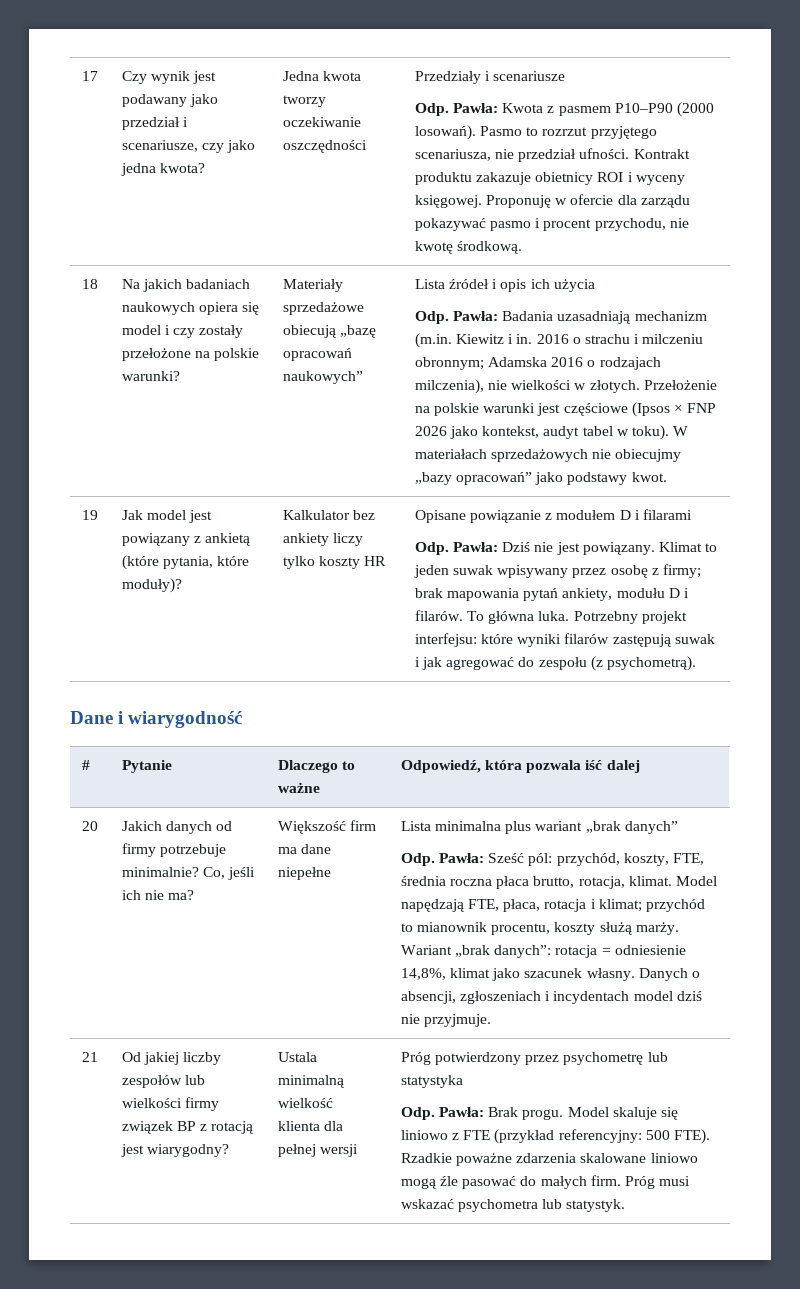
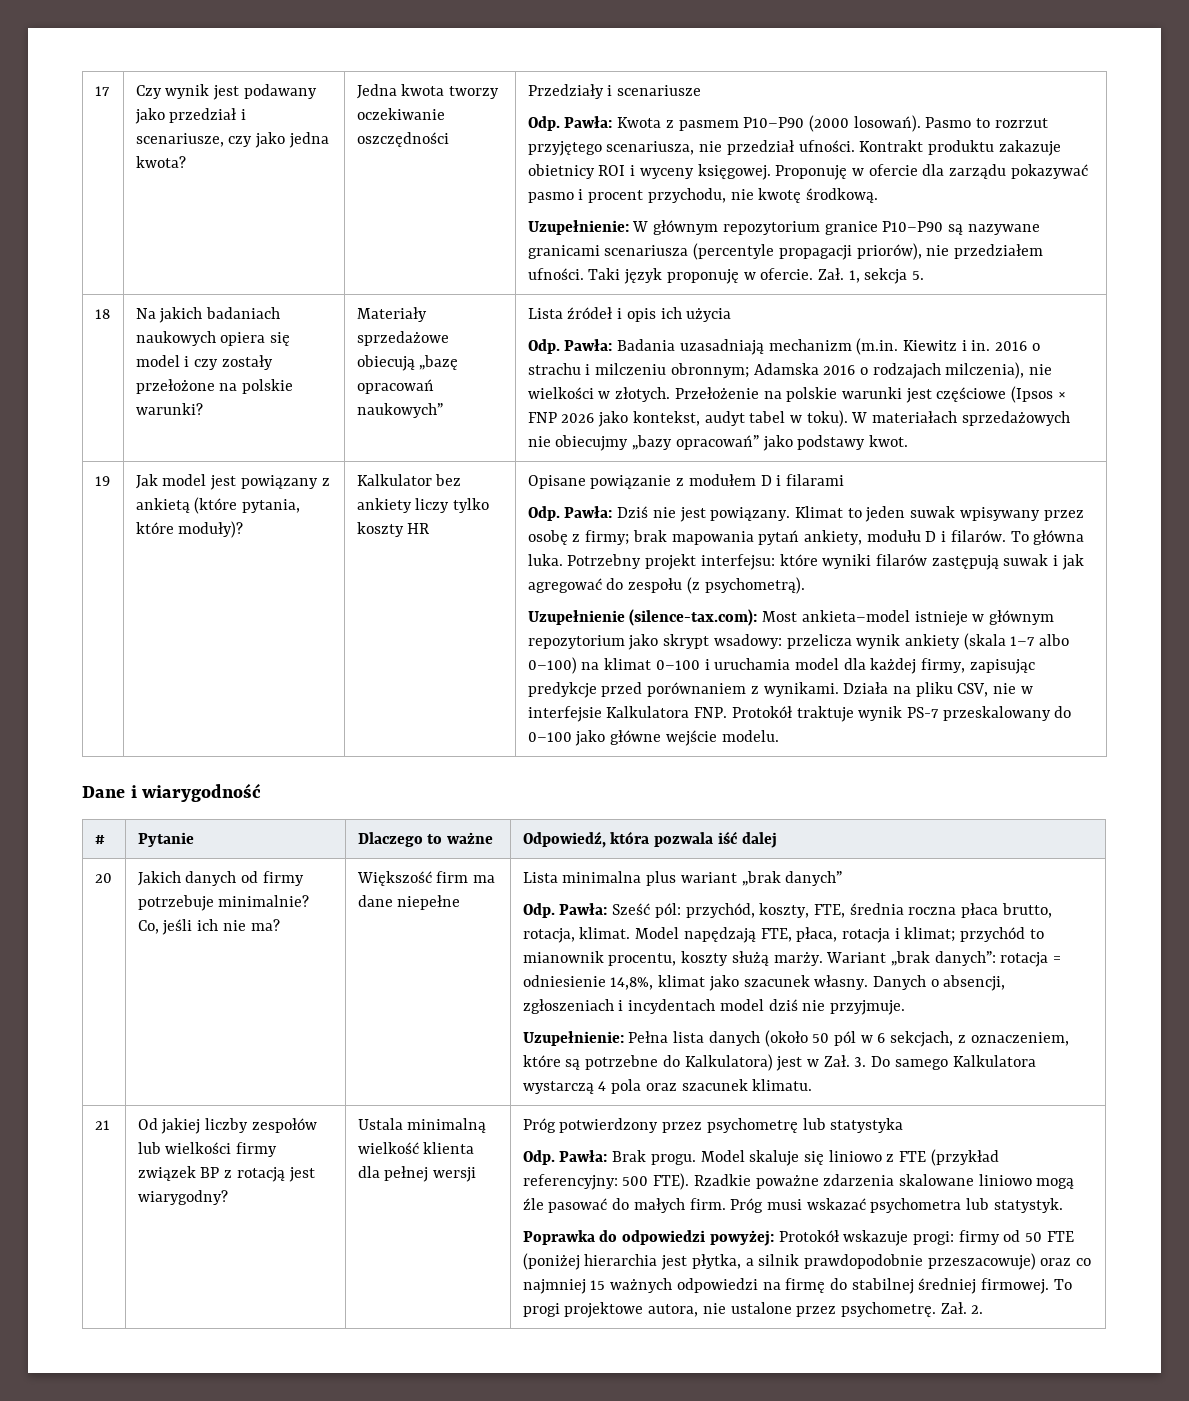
+ Uzupełnienie: W głównym repozytorium granice P10–P90 są nazywane granicami scenariusza (percentyle propagacji priorów), nie przedziałem ufności. Taki język proponuję w ofercie. Zał. 1, sekcja 5.
+ Uzupełnienie (silence-tax.com): Most ankieta–model istnieje w głównym repozytorium jako skrypt wsadowy: przelicza wynik ankiety (skala 1–7 albo 0–100) na klimat 0–100 i uruchamia model dla każdej firmy, zapisując predykcje przed porównaniem z wynikami. Działa na pliku CSV, nie w interfejsie Kalkulatora FNP. Protokół traktuje wynik PS-7 przeskalowany do 0–100 jako główne wejście modelu.
+ Uzupełnienie: Pełna lista danych (około 50 pól w 6 sekcjach, z oznaczeniem, które są potrzebne do Kalkulatora) jest w Zał. 3. Do samego Kalkulatora wystarczą 4 pola oraz szacunek klimatu.
+ Poprawka do odpowiedzi powyżej: Protokół wskazuje progi: firmy od 50 FTE (poniżej hierarchia jest płytka, a silnik prawdopodobnie przeszacowuje) oraz co najmniej 15 ważnych odpowiedzi na firmę do stabilnej średniej firmowej. To progi projektowe autora, nie ustalone przez psychometrę. Zał. 2.

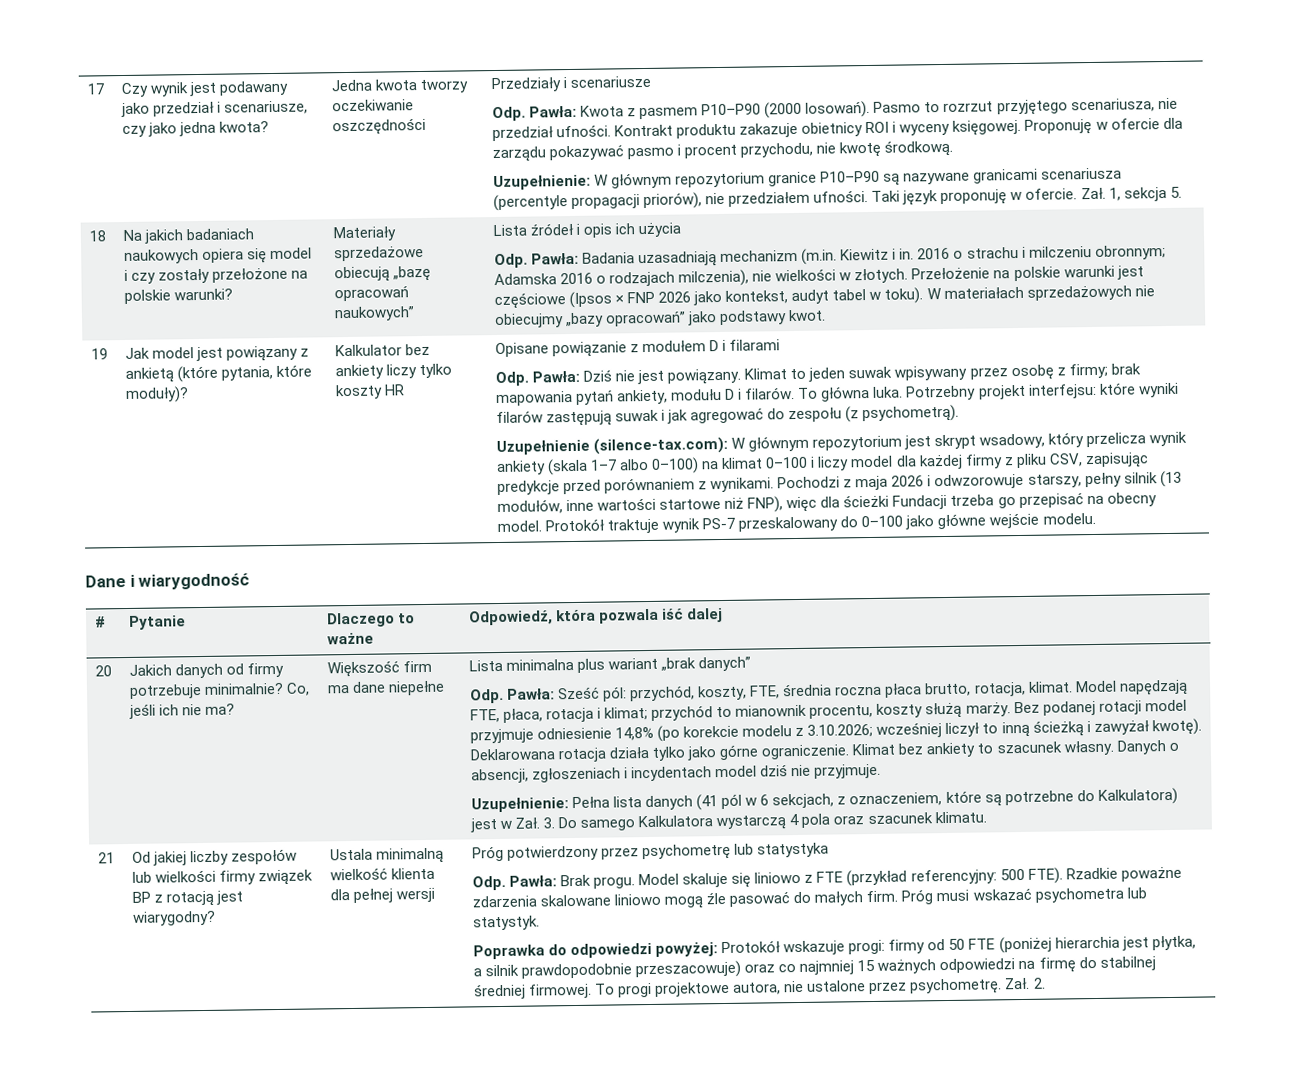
- Uzupełnienie (silence-tax.com): Most ankieta–model istnieje w głównym repozytorium jako skrypt wsadowy: przelicza wynik ankiety (skala 1–7 albo 0–100) na klimat 0–100 i uruchamia model dla każdej firmy, zapisując predykcje przed porównaniem z wynikami.
+ Uzupełnienie (silence-tax.com): W głównym repozytorium jest skrypt wsadowy, który przelicza wynik ankiety (skala 1–7 albo 0–100) na klimat 0–100 i liczy model dla każdej firmy z pliku CSV, zapisując predykcje przed porównaniem z wynikami.
- Działa na pliku CSV, nie w interfejsie Kalkulatora FNP. Protokół traktuje wynik PS-7 przeskalowany do 0–100 jako główne wejście modelu.
+ Pochodzi z maja 2026 i odwzorowuje starszy, pełny silnik (13 modułów, inne wartości startowe niż FNP), więc dla ścieżki Fundacji trzeba go przepisać na obecny model. Protokół traktuje wynik PS-7 przeskalowany do 0–100 jako główne wejście modelu.
- Wariant „brak danych”: rotacja = odniesienie 14,8%, klimat jako szacunek własny.
+ Bez podanej rotacji model przyjmuje odniesienie 14,8% (po korekcie modelu z 3.10.2026; wcześniej liczył to inną ścieżką i zawyżał kwotę). Deklarowana rotacja działa tylko jako górne ograniczenie. Klimat bez ankiety to szacunek własny.
- Uzupełnienie: Pełna lista danych (około 50 pól w 6 sekcjach, z oznaczeniem, które są potrzebne do Kalkulatora) jest w Zał. 3. Do samego Kalkulatora wystarczą 4 pola oraz szacunek klimatu.
+ Uzupełnienie: Pełna lista danych (41 pól w 6 sekcjach, z oznaczeniem, które są potrzebne do Kalkulatora) jest w Zał. 3. Do samego Kalkulatora wystarczą 4 pola oraz szacunek klimatu.

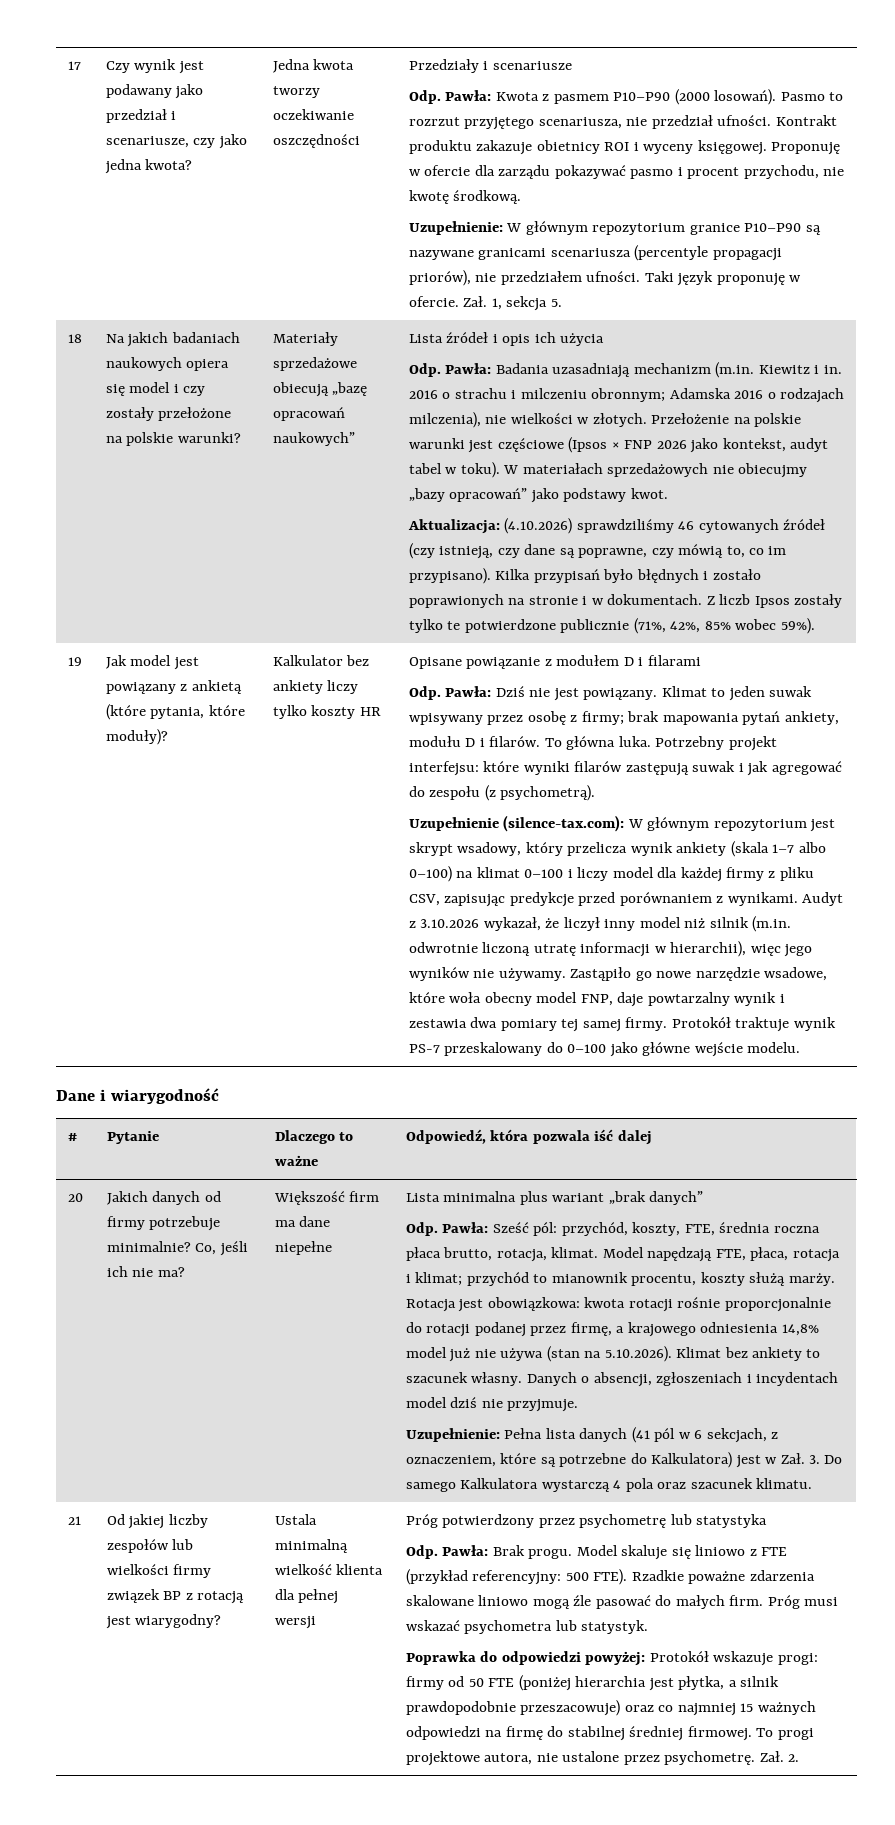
+ Aktualizacja: (4.10.2026) sprawdziliśmy 46 cytowanych źródeł (czy istnieją, czy dane są poprawne, czy mówią to, co im przypisano). Kilka przypisań było błędnych i zostało poprawionych na stronie i w dokumentach. Z liczb Ipsos zostały tylko te potwierdzone publicznie (71%, 42%, 85% wobec 59%).
- Pochodzi z maja 2026 i odwzorowuje starszy, pełny silnik (13 modułów, inne wartości startowe niż FNP), więc dla ścieżki Fundacji trzeba go przepisać na obecny model.
+ Audyt z 3.10.2026 wykazał, że liczył inny model niż silnik (m.in. odwrotnie liczoną utratę informacji w hierarchii), więc jego wyników nie używamy. Zastąpiło go nowe narzędzie wsadowe, które woła obecny model FNP, daje powtarzalny wynik i zestawia dwa pomiary tej samej firmy.
- Bez podanej rotacji model przyjmuje odniesienie 14,8% (po korekcie modelu z 3.10.2026; wcześniej liczył to inną ścieżką i zawyżał kwotę). Deklarowana rotacja działa tylko jako górne ograniczenie. Klimat bez ankiety to szacunek własny.
+ Rotacja jest obowiązkowa: kwota rotacji rośnie proporcjonalnie do rotacji podanej przez firmę, a krajowego odniesienia 14,8% model już nie używa (stan na 5.10.2026). Klimat bez ankiety to szacunek własny.

